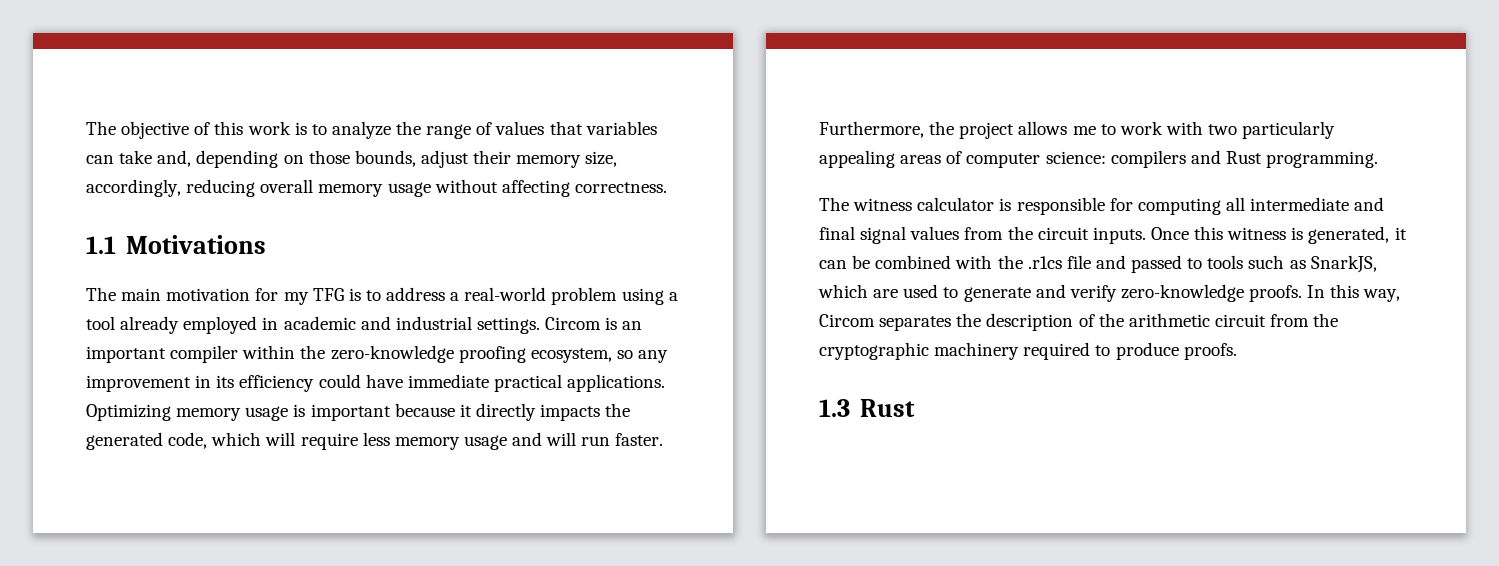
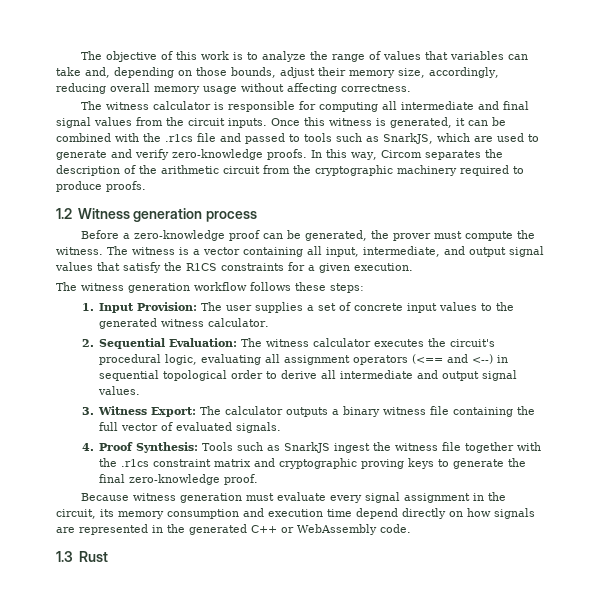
- 1.1 Motivations
- The main motivation for my TFG is to address a real-world problem using a tool already employed in academic and industrial settings. Circom is an important compiler within the zero-knowledge proofing ecosystem, so any improvement in its efficiency could have immediate practical applications. Optimizing memory usage is important because it directly impacts the generated code, which will require less memory usage and will run faster. Furthermore, the project allows me to work with two particularly appealing areas of computer science: compilers and Rust programming.
+ 1.2 Witness generation process
+ Before a zero-knowledge proof can be generated, the prover must compute the witness. The witness is a vector containing all input, intermediate, and output signal values that satisfy the R1CS constraints for a given execution.
+ The witness generation workflow follows these steps:
+ 1. Input Provision: The user supplies a set of concrete input values to the generated witness calculator.
+ 2. Sequential Evaluation: The witness calculator executes the circuit's procedural logic, evaluating all assignment operators (<== and <--) in sequential topological order to derive all intermediate and output signal values.
+ 3. Witness Export: The calculator outputs a binary witness file containing the full vector of evaluated signals.
+ 4. Proof Synthesis: Tools such as SnarkJS ingest the witness file together with the .r1cs constraint matrix and cryptographic proving keys to generate the final zero-knowledge proof.
+ Because witness generation must evaluate every signal assignment in the circuit, its memory consumption and execution time depend directly on how signals are represented in the generated C++ or WebAssembly code.

